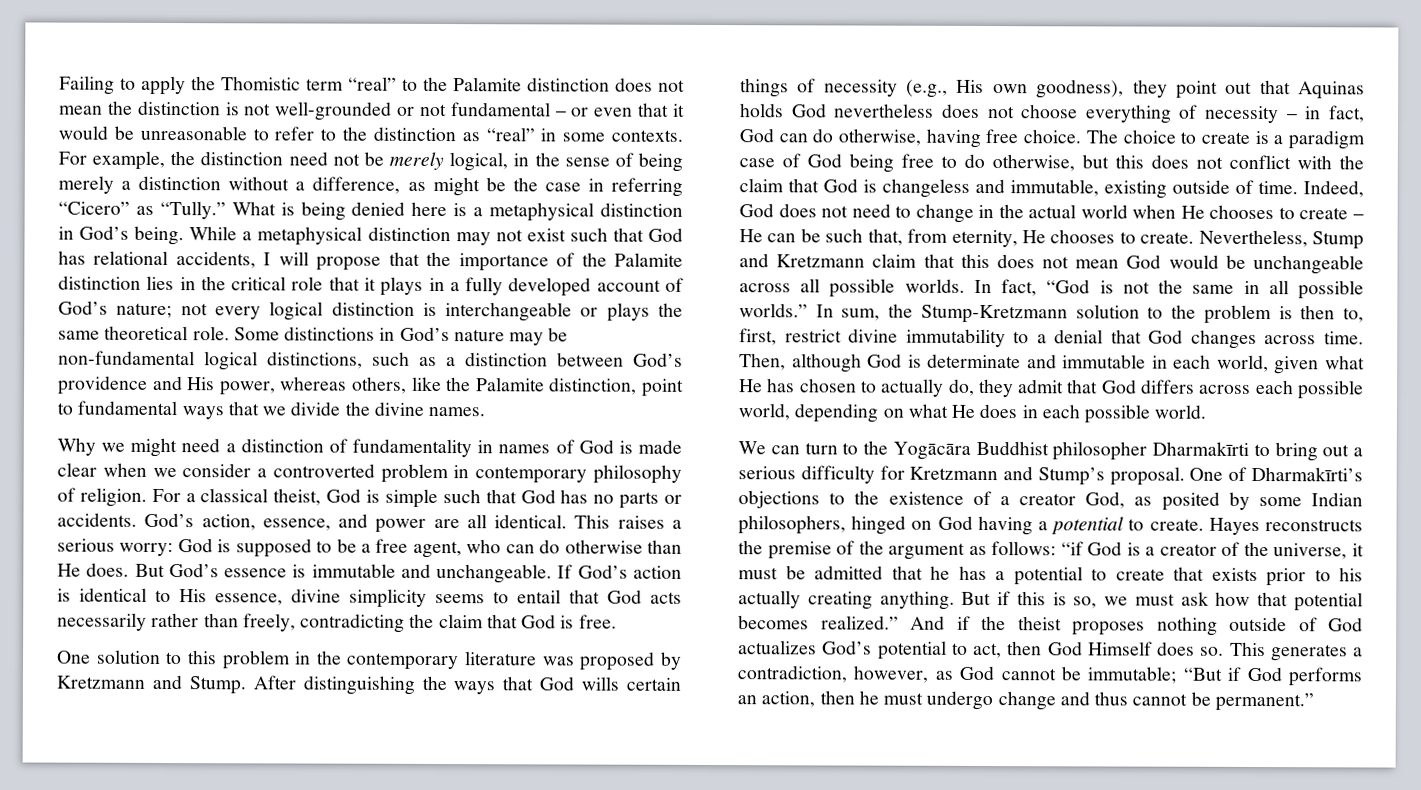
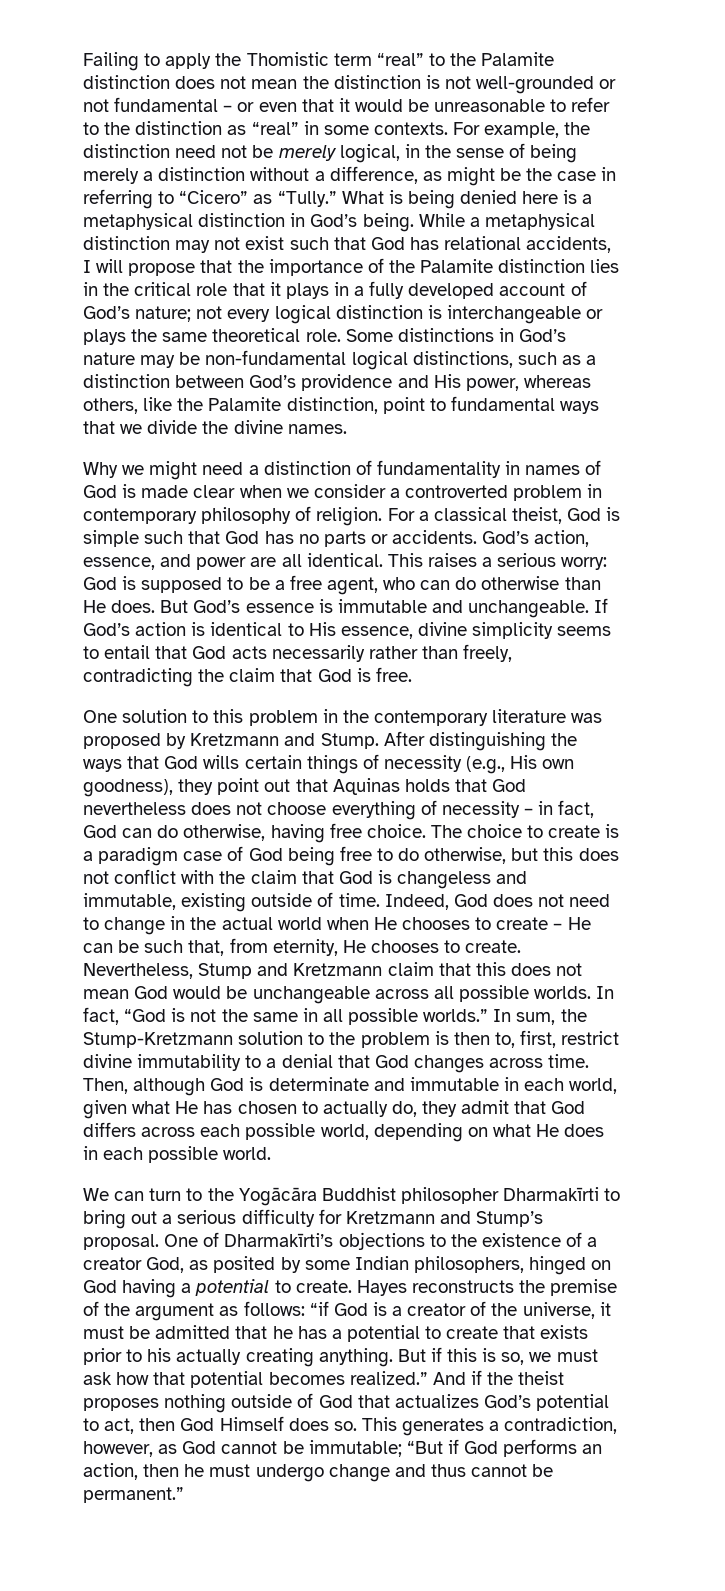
- For example, the distinction need not be merely logical, in the sense of being merely a distinction without a difference, as might be the case in referring “Cicero” as “Tully.”
+ For example, the distinction need not be merely logical, in the sense of being merely a distinction without a difference, as might be the case in referring to “Cicero” as “Tully.”
- After distinguishing the ways that God wills certain things of necessity (e.g., His own goodness), they point out that Aquinas holds God nevertheless does not choose everything of necessity – in fact, God can do otherwise, having free choice.
+ After distinguishing the ways that God wills certain things of necessity (e.g., His own goodness), they point out that Aquinas holds that God nevertheless does not choose everything of necessity – in fact, God can do otherwise, having free choice.
- And if the theist proposes nothing outside of God actualizes God’s potential to act, then God Himself does so.
+ And if the theist proposes nothing outside of God that actualizes God’s potential to act, then God Himself does so.

